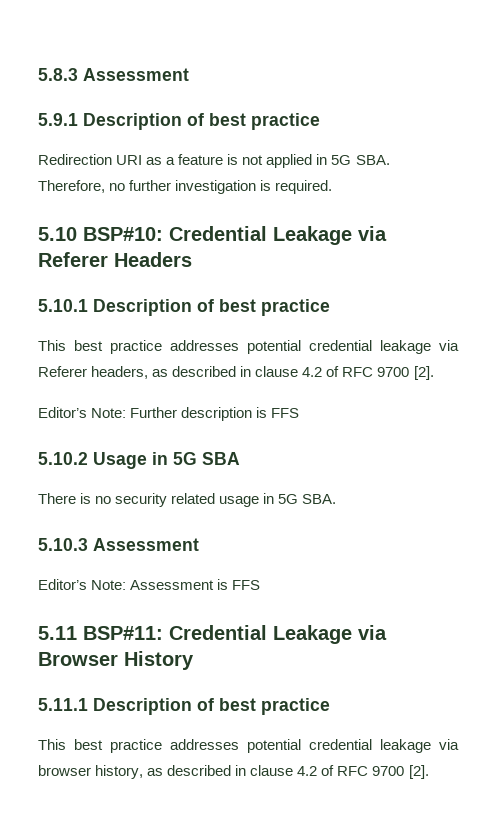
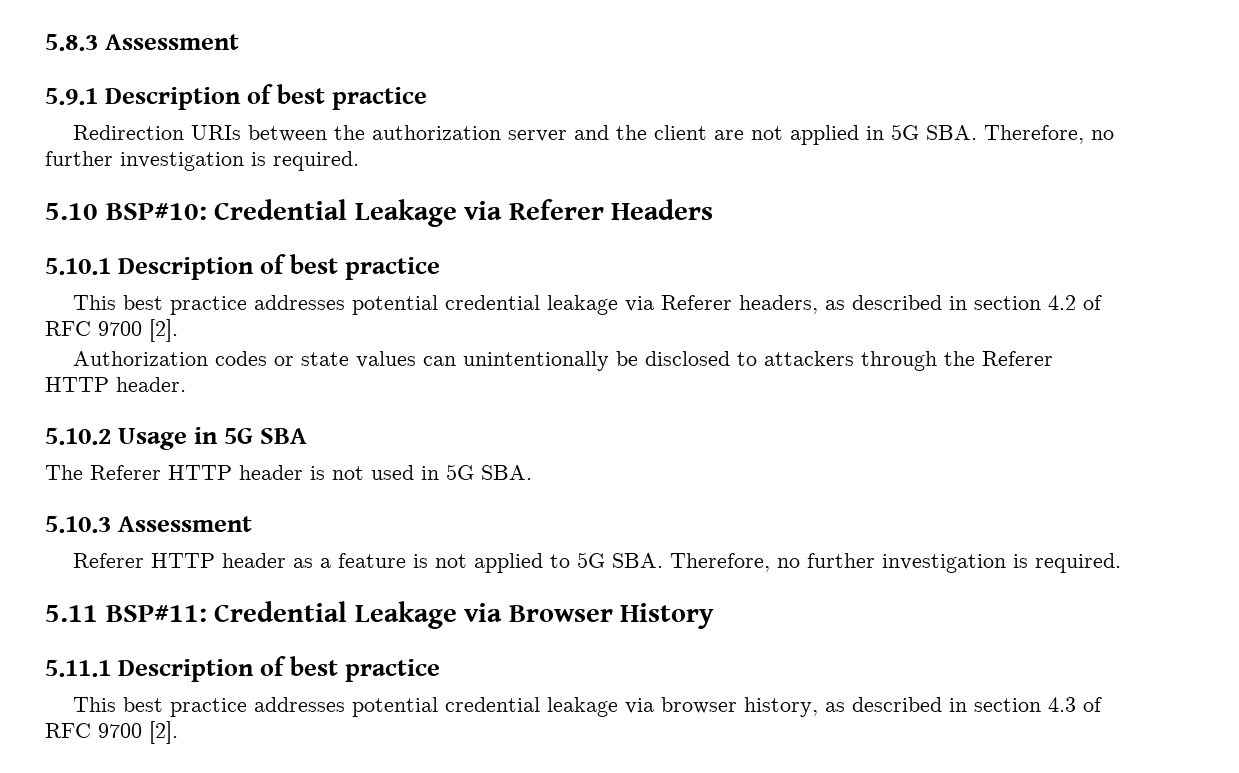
- Redirection URI as a feature is not applied in 5G SBA. Therefore, no further investigation is required.
+ Redirection URIs between the authorization server and the client are not applied in 5G SBA. Therefore, no further investigation is required.
- This best practice addresses potential credential leakage via Referer headers, as described in clause 4.2 of RFC 9700 [2].
+ This best practice addresses potential credential leakage via Referer headers, as described in section 4.2 of RFC 9700 [2].
- Editor’s Note: Further description is FFS
+ Authorization codes or state values can unintentionally be disclosed to attackers through the Referer HTTP header.
- There is no security related usage in 5G SBA.
+ The Referer HTTP header is not used in 5G SBA.
- Editor’s Note: Assessment is FFS
+ Referer HTTP header as a feature is not applied to 5G SBA. Therefore, no further investigation is required.
- This best practice addresses potential credential leakage via browser history, as described in clause 4.2 of RFC 9700 [2].
+ This best practice addresses potential credential leakage via browser history, as described in section 4.3 of RFC 9700 [2].

